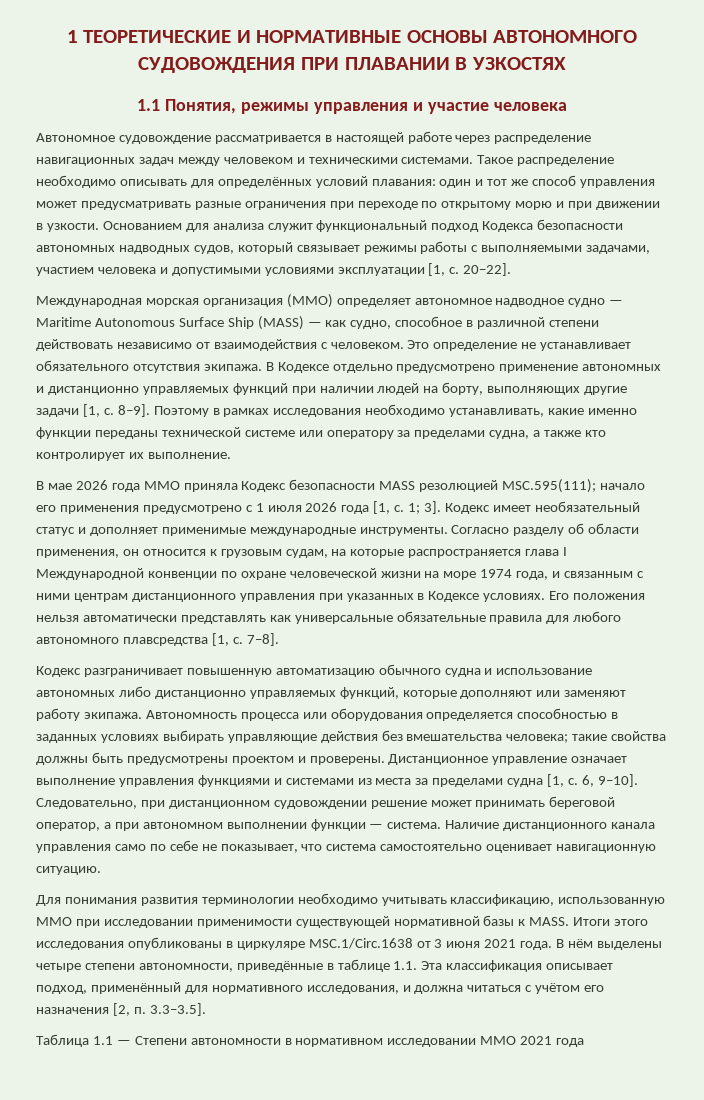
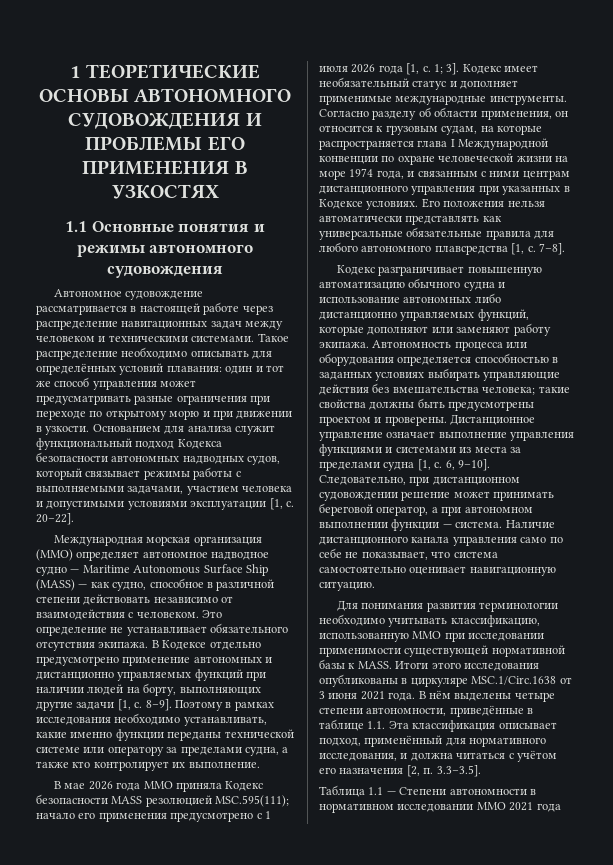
- 1 ТЕОРЕТИЧЕСКИЕ И НОРМАТИВНЫЕ ОСНОВЫ АВТОНОМНОГО СУДОВОЖДЕНИЯ ПРИ ПЛАВАНИИ В УЗКОСТЯХ
+ 1 ТЕОРЕТИЧЕСКИЕ ОСНОВЫ АВТОНОМНОГО СУДОВОЖДЕНИЯ И ПРОБЛЕМЫ ЕГО ПРИМЕНЕНИЯ В УЗКОСТЯХ
- 1.1 Понятия, режимы управления и участие человека
+ 1.1 Основные понятия и режимы автономного судовождения

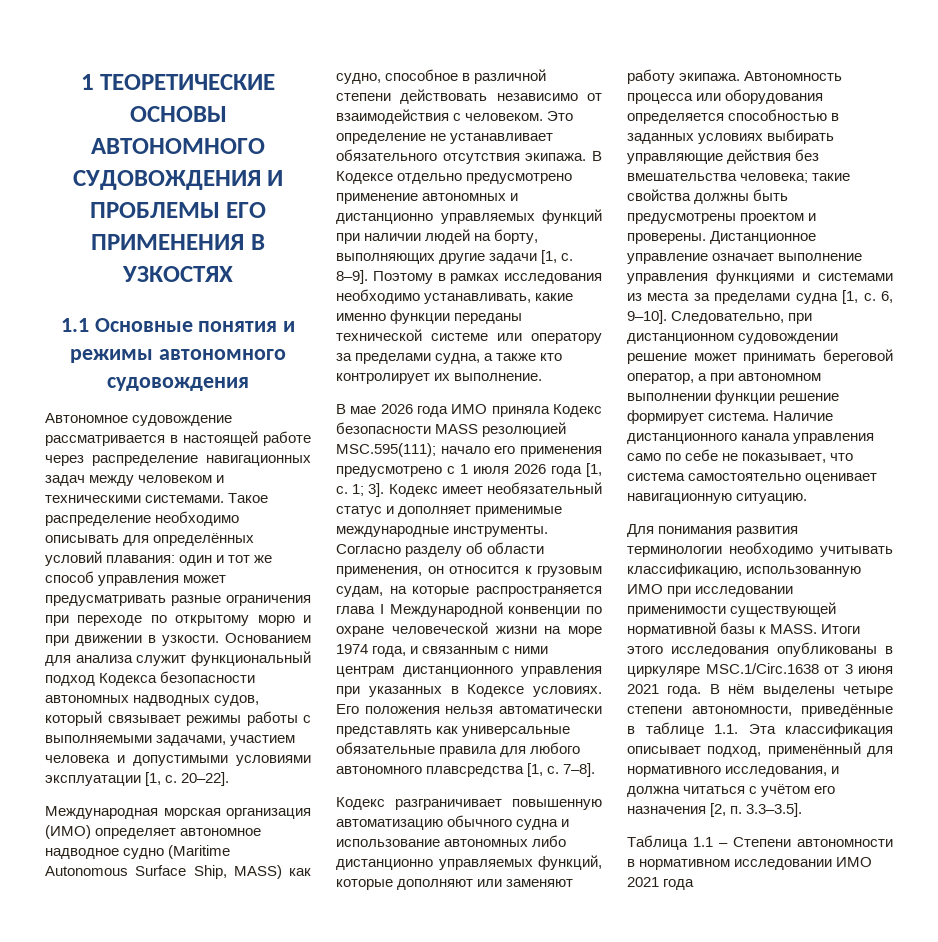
- Международная морская организация (ММО) определяет автономное надводное судно — Maritime Autonomous Surface Ship (MASS) — как судно, способное в различной степени действовать независимо от взаимодействия с человеком.
+ Международная морская организация (ИМО) определяет автономное надводное судно (Maritime Autonomous Surface Ship, MASS) как судно, способное в различной степени действовать независимо от взаимодействия с человеком.
- В мае 2026 года ММО приняла Кодекс безопасности MASS резолюцией MSC.595(111); начало его применения предусмотрено с 1 июля 2026 года [1, с.
+ В мае 2026 года ИМО приняла Кодекс безопасности MASS резолюцией MSC.595(111); начало его применения предусмотрено с 1 июля 2026 года [1, с.
- Следовательно, при дистанционном судовождении решение может принимать береговой оператор, а при автономном выполнении функции — система.
+ Следовательно, при дистанционном судовождении решение может принимать береговой оператор, а при автономном выполнении функции решение формирует система.
- Для понимания развития терминологии необходимо учитывать классификацию, использованную ММО при исследовании применимости существующей нормативной базы к MASS.
+ Для понимания развития терминологии необходимо учитывать классификацию, использованную ИМО при исследовании применимости существующей нормативной базы к MASS.
- Таблица 1.1 — Степени автономности в нормативном исследовании ММО 2021 года
+ Таблица 1.1 – Степени автономности в нормативном исследовании ИМО 2021 года

